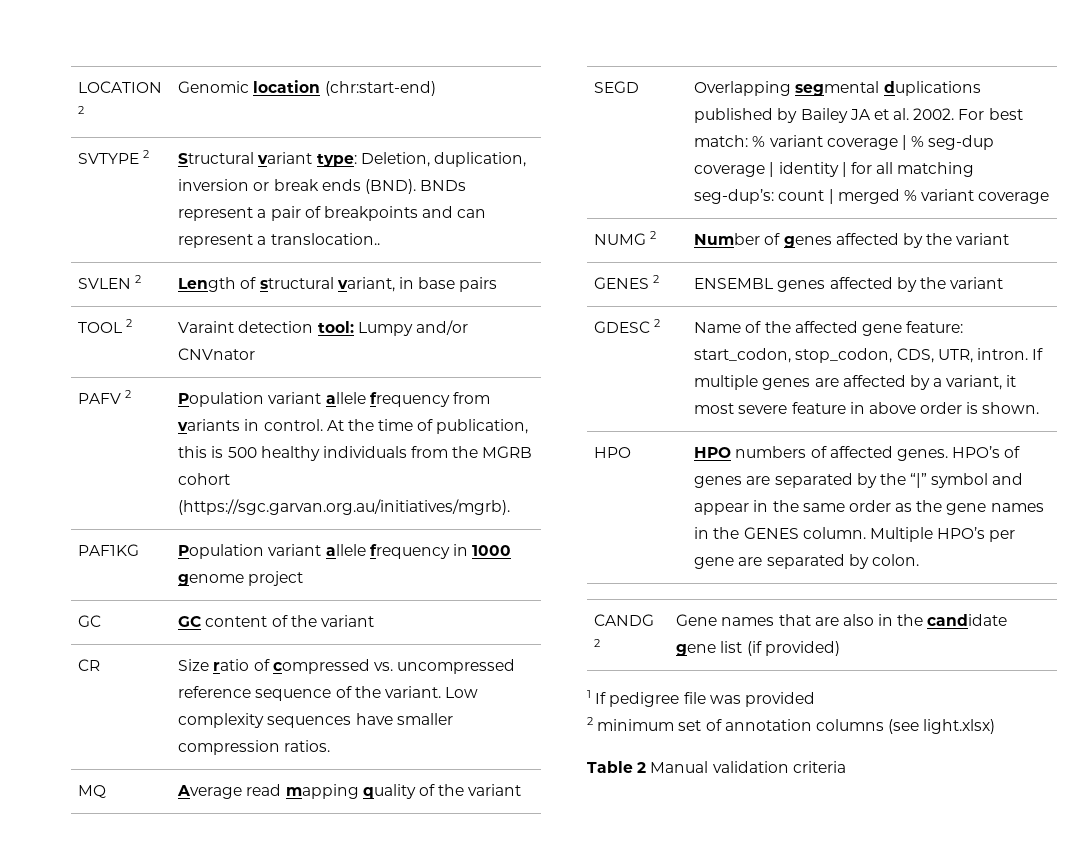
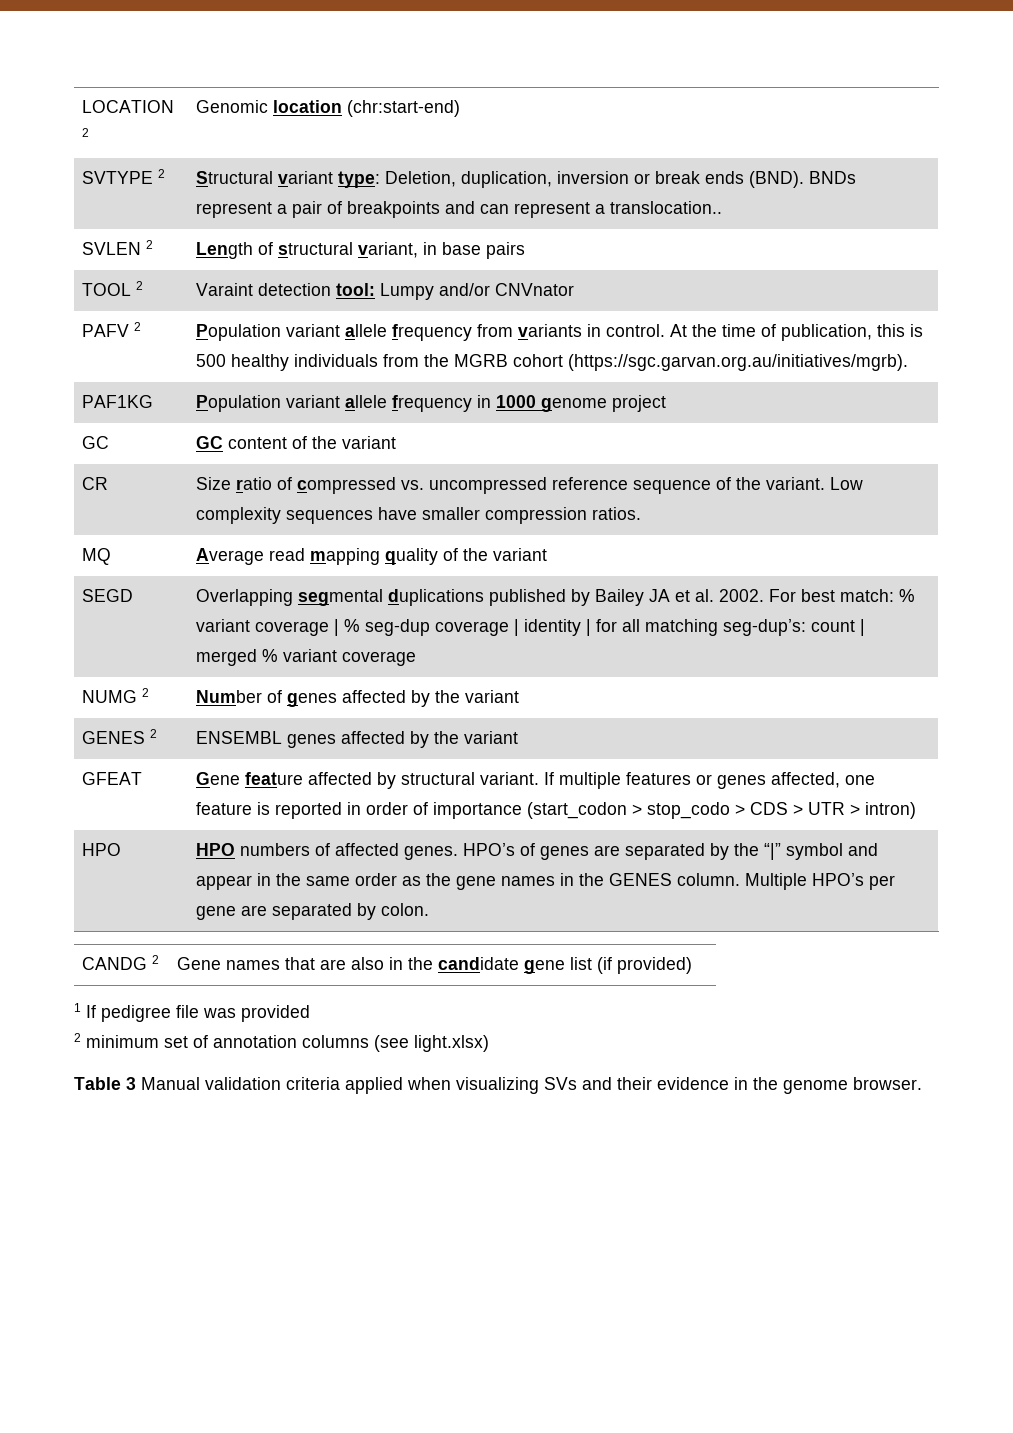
- GDESC 2 | Name of the affected gene feature: start_codon, stop_codon, CDS, UTR, intron. If multiple genes are affected by a variant, it most severe feature in above order is shown.
+ GFEAT | Gene feature affected by structural variant. If multiple features or genes affected, one feature is reported in order of importance (start_codon > stop_codo > CDS > UTR > intron)
- Table 2 Manual validation criteria
+ Table 3 Manual validation criteria applied when visualizing SVs and their evidence in the genome browser.

